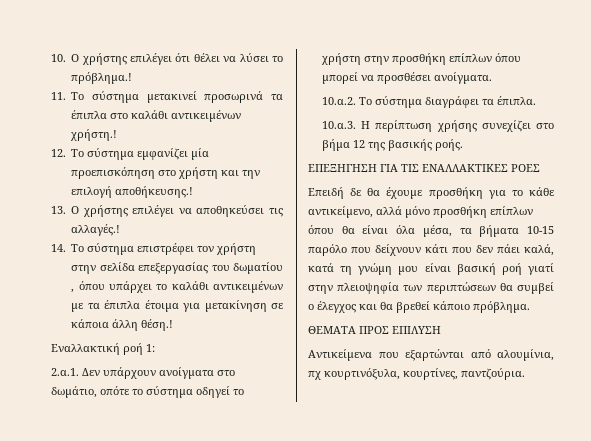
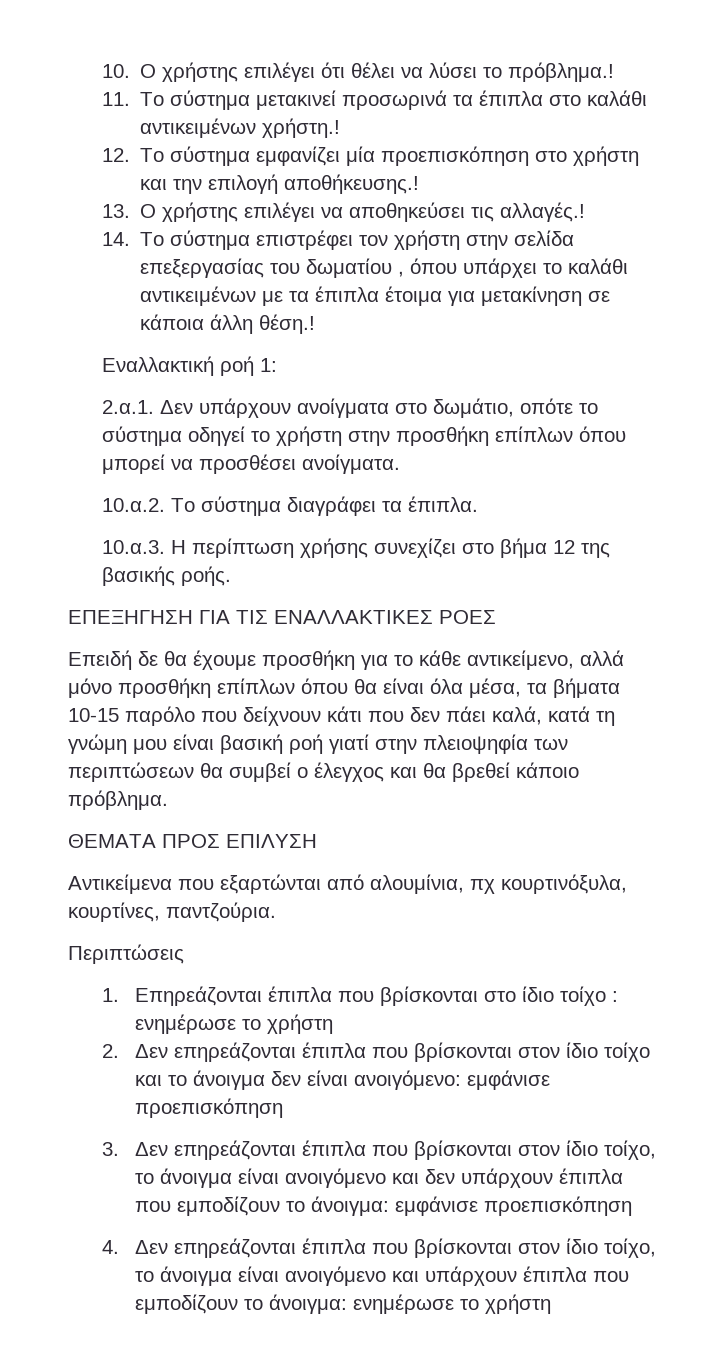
+ Περιπτώσεις
+ 1. Επηρεάζονται έπιπλα που βρίσκονται στο ίδιο τοίχο : ενημέρωσε το χρήστη
+ 2. Δεν επηρεάζονται έπιπλα που βρίσκονται στον ίδιο τοίχο και το άνοιγμα δεν είναι ανοιγόμενο: εμφάνισε προεπισκόπηση
+ 3. Δεν επηρεάζονται έπιπλα που βρίσκονται στον ίδιο τοίχο, το άνοιγμα είναι ανοιγόμενο και δεν υπάρχουν έπιπλα που εμποδίζουν το άνοιγμα: εμφάνισε προεπισκόπηση
+ 4. Δεν επηρεάζονται έπιπλα που βρίσκονται στον ίδιο τοίχο, το άνοιγμα είναι ανοιγόμενο και υπάρχουν έπιπλα που εμποδίζουν το άνοιγμα: ενημέρωσε το χρήστη

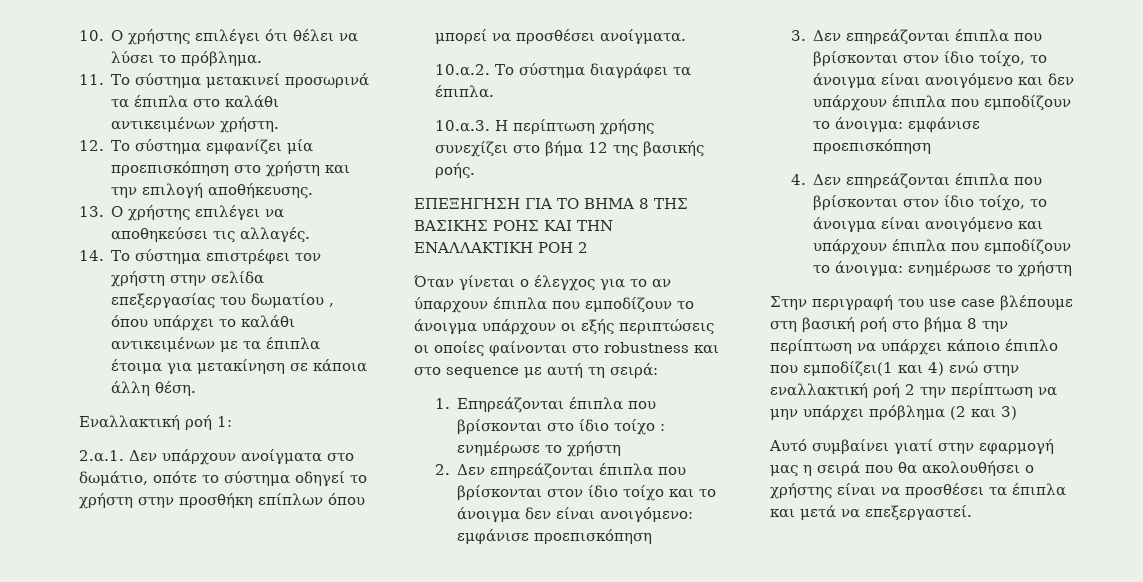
- 10. Ο χρήστης επιλέγει ότι θέλει να λύσει το πρόβλημα.!
+ 10. Ο χρήστης επιλέγει ότι θέλει να λύσει το πρόβλημα.
- 11. Το σύστημα μετακινεί προσωρινά τα έπιπλα στο καλάθι αντικειμένων χρήστη.!
+ 11. Το σύστημα μετακινεί προσωρινά τα έπιπλα στο καλάθι αντικειμένων χρήστη.
- 12. Το σύστημα εμφανίζει μία προεπισκόπηση στο χρήστη και την επιλογή αποθήκευσης.!
+ 12. Το σύστημα εμφανίζει μία προεπισκόπηση στο χρήστη και την επιλογή αποθήκευσης.
- 13. Ο χρήστης επιλέγει να αποθηκεύσει τις αλλαγές.!
+ 13. Ο χρήστης επιλέγει να αποθηκεύσει τις αλλαγές.
- 14. Το σύστημα επιστρέφει τον χρήστη στην σελίδα επεξεργασίας του δωματίου , όπου υπάρχει το καλάθι αντικειμένων με τα έπιπλα έτοιμα για μετακίνηση σε κάποια άλλη θέση.!
+ 14. Το σύστημα επιστρέφει τον χρήστη στην σελίδα επεξεργασίας του δωματίου , όπου υπάρχει το καλάθι αντικειμένων με τα έπιπλα έτοιμα για μετακίνηση σε κάποια άλλη θέση.
- ΕΠΕΞΗΓΗΣΗ ΓΙΑ ΤΙΣ ΕΝΑΛΛΑΚΤΙΚΕΣ ΡΟΕΣ
- Επειδή δε θα έχουμε προσθήκη για το κάθε αντικείμενο, αλλά μόνο προσθήκη επίπλων όπου θα είναι όλα μέσα, τα βήματα 10-15 παρόλο που δείχνουν κάτι που δεν πάει καλά, κατά τη γνώμη μου είναι βασική ροή γιατί στην πλειοψηφία των περιπτώσεων θα συμβεί ο έλεγχος και θα βρεθεί κάποιο πρόβλημα.
- ΘΕΜΑΤΑ ΠΡΟΣ ΕΠΙΛΥΣΗ
- Αντικείμενα που εξαρτώνται από αλουμίνια, πχ κουρτινόξυλα, κουρτίνες, παντζούρια.
- Περιπτώσεις
+ ΕΠΕΞΗΓΗΣΗ ΓΙΑ ΤΟ ΒΗΜΑ 8 ΤΗΣ ΒΑΣΙΚΗΣ ΡΟΗΣ ΚΑΙ ΤΗΝ ΕΝΑΛΛΑΚΤΙΚΗ ΡΟΗ 2
+ Όταν γίνεται ο έλεγχος για το αν ύπαρχουν έπιπλα που εμποδίζουν το άνοιγμα υπάρχουν οι εξής περιπτώσεις οι οποίες φαίνονται στο robustness και στο sequence με αυτή τη σειρά:
+ Στην περιγραφή του use case βλέπουμε στη βασική ροή στο βήμα 8 την περίπτωση να υπάρχει κάποιο έπιπλο που εμποδίζει(1 και 4) ενώ στην εναλλακτική ροή 2 την περίπτωση να μην υπάρχει πρόβλημα (2 και 3)
+ Αυτό συμβαίνει γιατί στην εφαρμογή μας η σειρά που θα ακολουθήσει ο χρήστης είναι να προσθέσει τα έπιπλα και μετά να επεξεργαστεί.

